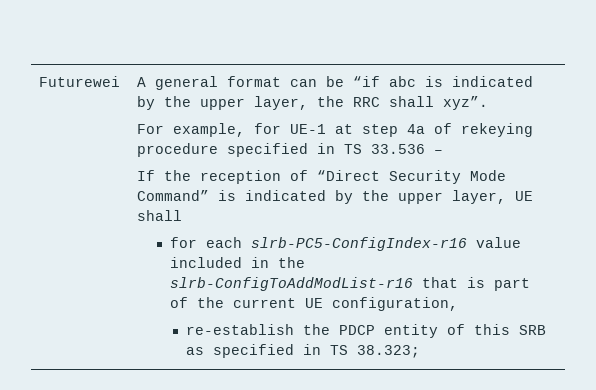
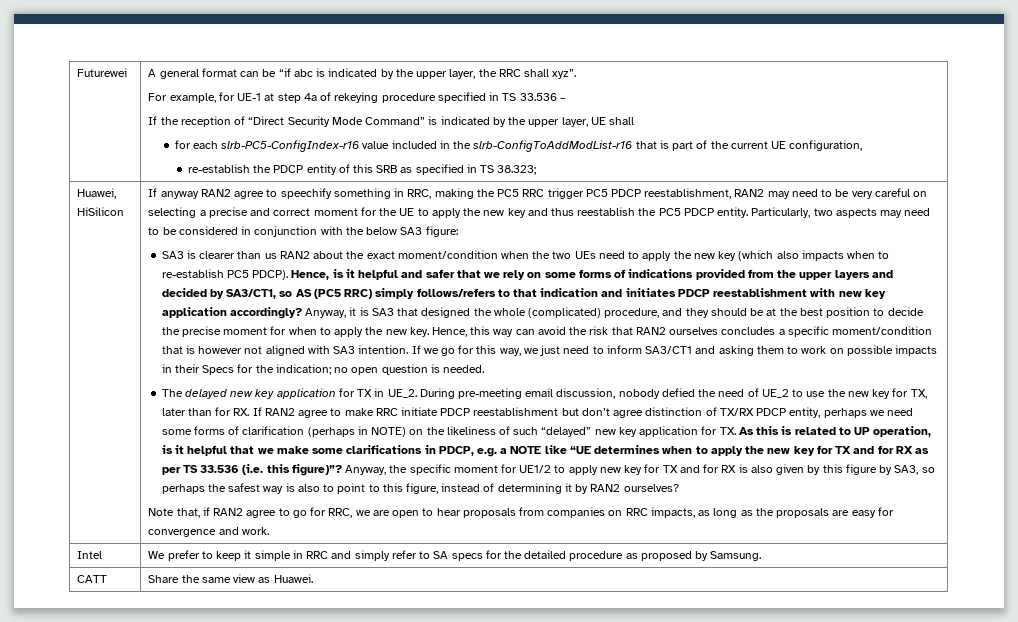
+ Huawei, HiSilicon | If anyway RAN2 agree to speechify something in RRC, making the PC5 RRC trigger PC5 PDCP reestablishment, RAN2 may need to be very careful on selecting a precise and correct moment for the UE to apply the new key and thus reestablish the PC5 PDCP entity. Particularly, two aspects may need to be considered in conjunction with the below SA3 figure:
+ SA3 is clearer than us RAN2 about the exact moment/condition when the two UEs need to apply the new key (which also impacts when to re-establish PC5 PDCP). Hence, is it helpful and safer that we rely on some forms of indications provided from the upper layers and decided by SA3/CT1, so AS (PC5 RRC) simply follows/refers to that indication and initiates PDCP reestablishment with new key application accordingly? Anyway, it is SA3 that designed the whole (complicated) procedure, and they should be at the best position to decide the precise moment for when to apply the new key. Hence, this way can avoid the risk that RAN2 ourselves concludes a specific moment/condition that is however not aligned with SA3 intention. If we go for this way, we just need to inform SA3/CT1 and asking them to work on possible impacts in their Specs for the indication; no open question is needed.
+ The delayed new key application for TX in UE_2. During pre-meeting email discussion, nobody defied the need of UE_2 to use the new key for TX, later than for RX. If RAN2 agree to make RRC initiate PDCP reestablishment but don’t agree distinction of TX/RX PDCP entity, perhaps we need some forms of clarification (perhaps in NOTE) on the likeliness of such “delayed” new key application for TX. As this is related to UP operation, is it helpful that we make some clarifications in PDCP, e.g. a NOTE like “UE determines when to apply the new key for TX and for RX as per TS 33.536 (i.e. this figure)”? Anyway, the specific moment for UE1/2 to apply new key for TX and for RX is also given by this figure by SA3, so perhaps the safest way is also to point to this figure, instead of determining it by RAN2 ourselves?
+ Note that, if RAN2 agree to go for RRC, we are open to hear proposals from companies on RRC impacts, as long as the proposals are easy for convergence and work.
+ Intel | We prefer to keep it simple in RRC and simply refer to SA specs for the detailed procedure as proposed by Samsung.
+ CATT | Share the same view as Huawei.

